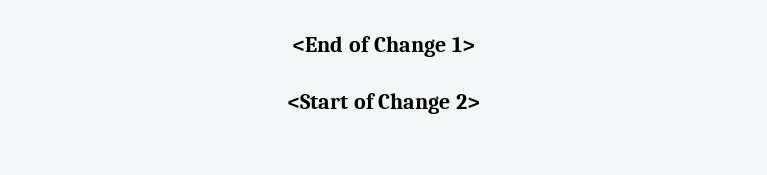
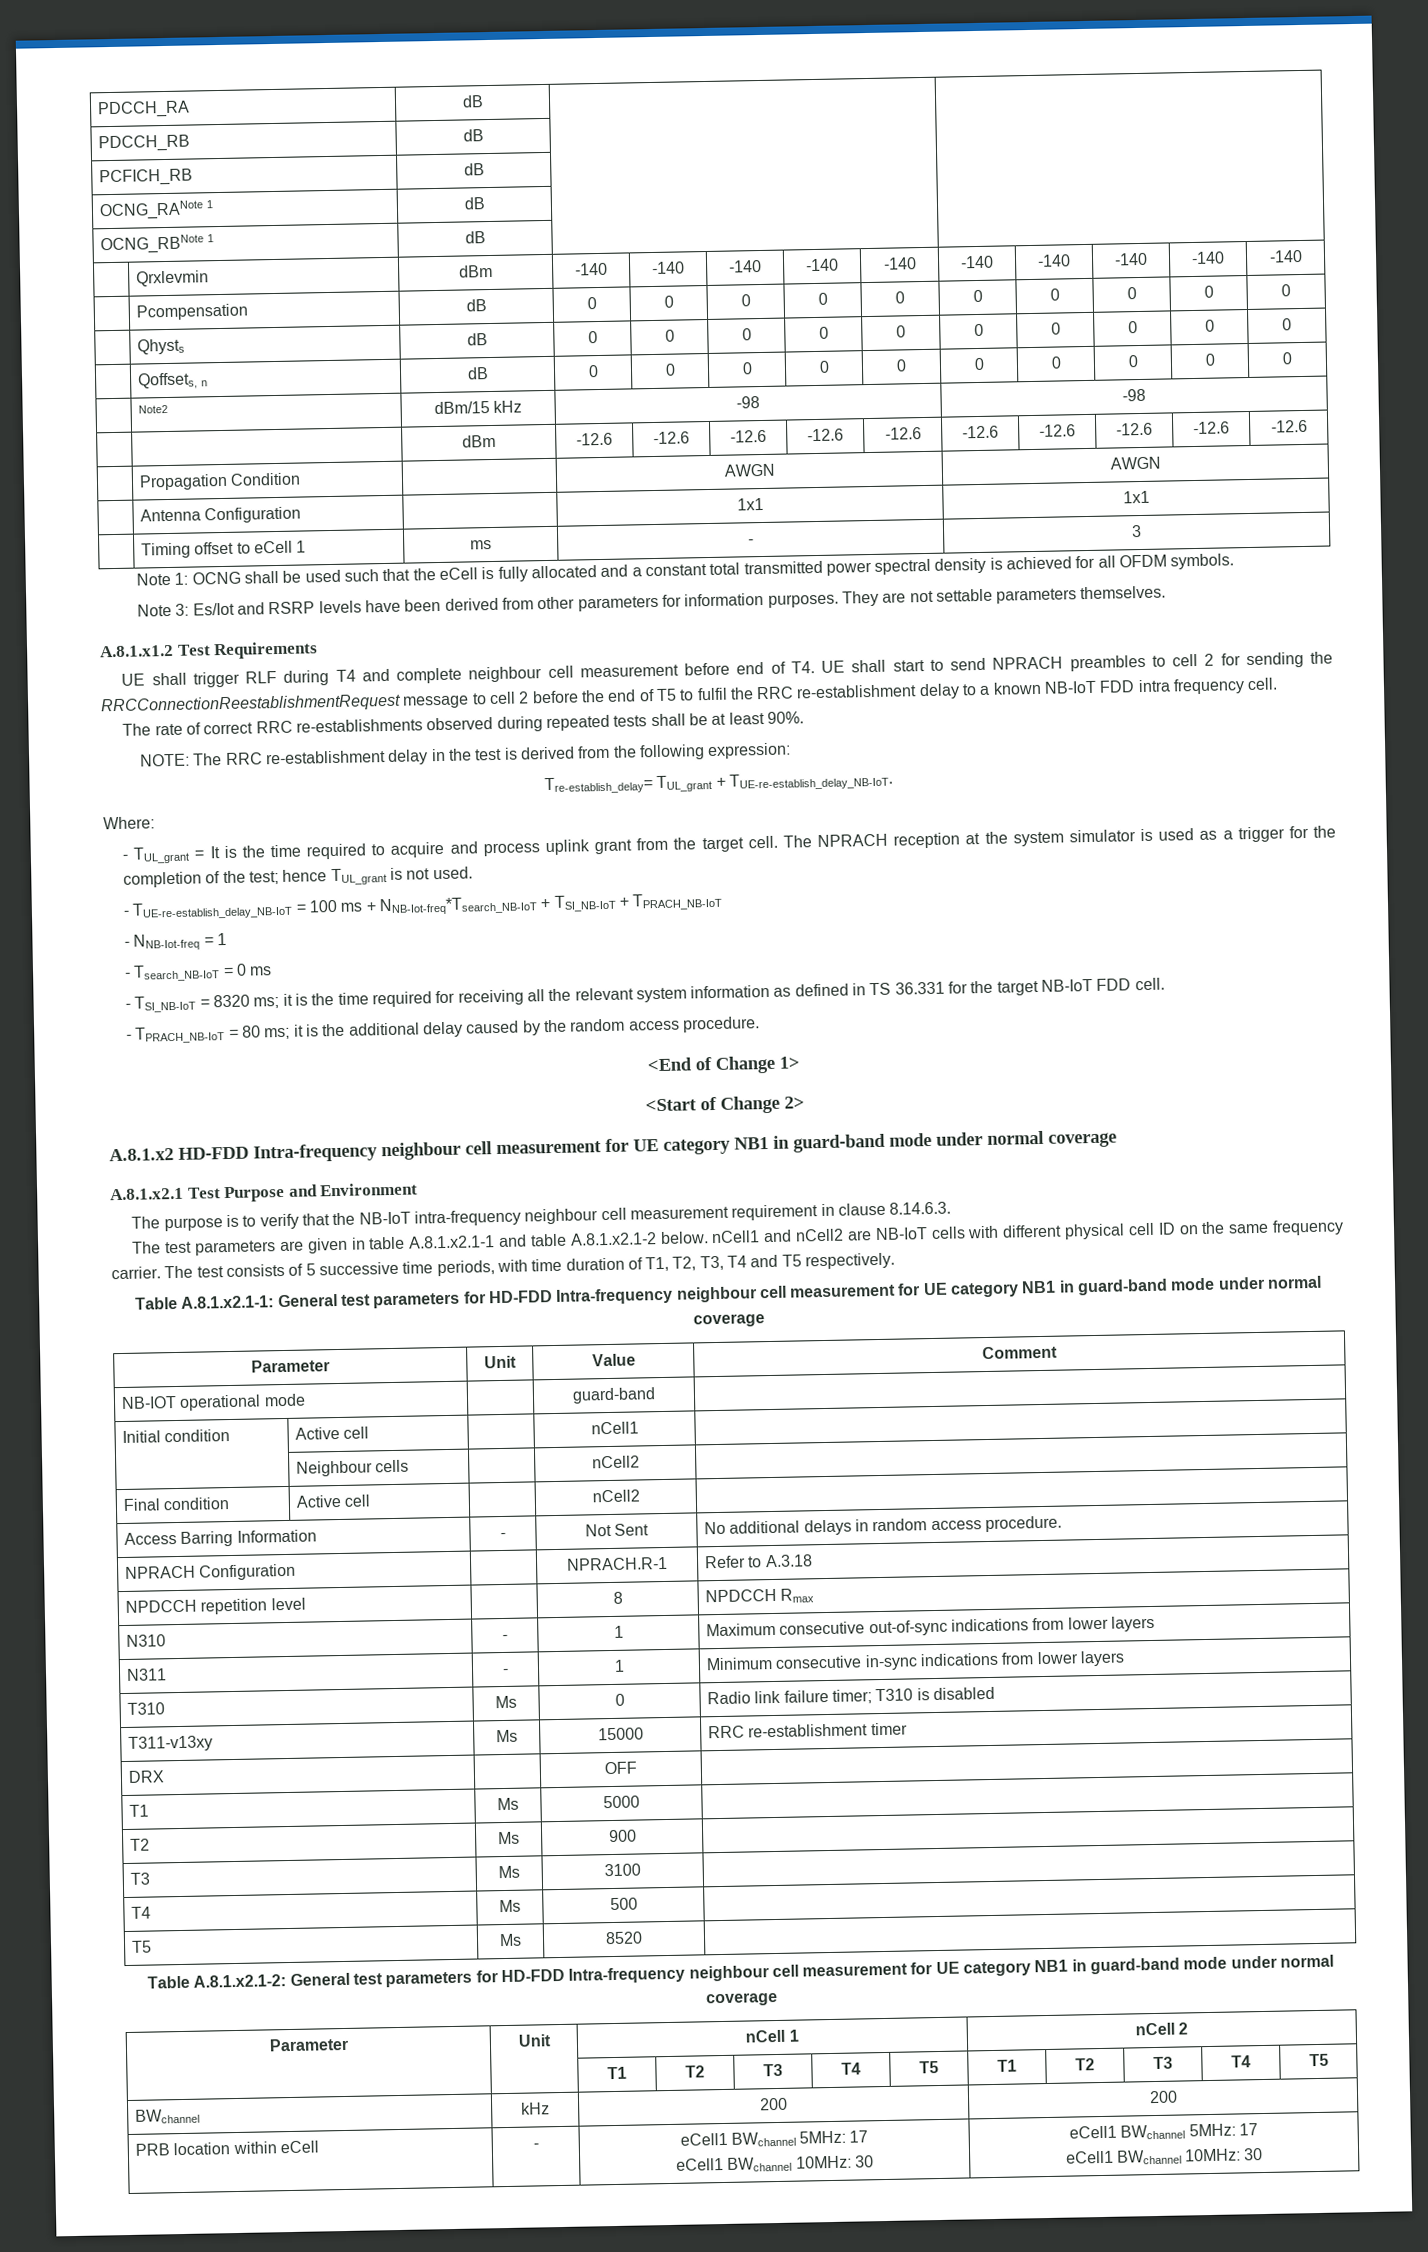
+ PDCCH_RA | dB | |
+ PDCCH_RB | dB | |
+ PCFICH_RB | dB | |
+ OCNG_RANote 1 | dB | |
+ OCNG_RBNote 1 | dB | |
+ | Qrxlevmin | dBm | -140 | -140 | -140 | -140 | -140 | -140 | -140 | -140 | -140 | -140
+ | Pcompensation | dB | 0 | 0 | 0 | 0 | 0 | 0 | 0 | 0 | 0 | 0
+ | Qhysts | dB | 0 | 0 | 0 | 0 | 0 | 0 | 0 | 0 | 0 | 0
+ | Qoffsets, n | dB | 0 | 0 | 0 | 0 | 0 | 0 | 0 | 0 | 0 | 0
+ | Note2 | dBm/15 kHz | -98 | -98
+ | | dBm | -12.6 | -12.6 | -12.6 | -12.6 | -12.6 | -12.6 | -12.6 | -12.6 | -12.6 | -12.6
+ | Propagation Condition | | AWGN | AWGN
+ | Antenna Configuration | | 1x1 | 1x1
+ | Timing offset to eCell 1 | ms | - | 3
+ Note 1: OCNG shall be used such that the eCell is fully allocated and a constant total transmitted power spectral density is achieved for all OFDM symbols.
+ Note 3: Es/Iot and RSRP levels have been derived from other parameters for information purposes. They are not settable parameters themselves.
+ A.8.1.x1.2 Test Requirements
+ UE shall trigger RLF during T4 and complete neighbour cell measurement before end of T4. UE shall start to send NPRACH preambles to cell 2 for sending the RRCConnectionReestablishmentRequest message to cell 2 before the end of T5 to fulfil the RRC re-establishment delay to a known NB-IoT FDD intra frequency cell.
+ The rate of correct RRC re-establishments observed during repeated tests shall be at least 90%.
+ NOTE: The RRC re-establishment delay in the test is derived from the following expression:
+ Tre-establish_delay= TUL_grant + TUE-re-establish_delay_NB-IoT.
+ Where:
+ - TUL_grant = It is the time required to acquire and process uplink grant from the target cell. The NPRACH reception at the system simulator is used as a trigger for the completion of the test; hence TUL_grant is not used.
+ - TUE-re-establish_delay_NB-IoT = 100 ms + NNB-Iot-freq*Tsearch_NB-IoT + TSI_NB-IoT + TPRACH_NB-IoT
+ - NNB-Iot-freq = 1
+ - Tsearch_NB-IoT = 0 ms
+ - TSI_NB-IoT = 8320 ms; it is the time required for receiving all the relevant system information as defined in TS 36.331 for the target NB-IoT FDD cell.
+ - TPRACH_NB-IoT = 80 ms; it is the additional delay caused by the random access procedure.
+ A.8.1.x2 HD-FDD Intra-frequency neighbour cell measurement for UE category NB1 in guard-band mode under normal coverage
+ A.8.1.x2.1 Test Purpose and Environment
+ The purpose is to verify that the NB-IoT intra-frequency neighbour cell measurement requirement in clause 8.14.6.3.
+ The test parameters are given in table A.8.1.x2.1-1 and table A.8.1.x2.1-2 below. nCell1 and nCell2 are NB-IoT cells with different physical cell ID on the same frequency carrier. The test consists of 5 successive time periods, with time duration of T1, T2, T3, T4 and T5 respectively.
+ Table A.8.1.x2.1-1: General test parameters for HD-FDD Intra-frequency neighbour cell measurement for UE category NB1 in guard-band mode under normal coverage
+ Parameter | Unit | Value | Comment
+ NB-IOT operational mode | | guard-band |
+ Initial condition | Active cell | | nCell1 |
+ | Neighbour cells | | nCell2 |
+ Final condition | Active cell | | nCell2 |
+ Access Barring Information | - | Not Sent | No additional delays in random access procedure.
+ NPRACH Configuration | | NPRACH.R-1 | Refer to A.3.18
+ NPDCCH repetition level | | 8 | NPDCCH Rmax
+ N310 | - | 1 | Maximum consecutive out-of-sync indications from lower layers
+ N311 | - | 1 | Minimum consecutive in-sync indications from lower layers
+ T310 | Ms | 0 | Radio link failure timer; T310 is disabled
+ T311-v13xy | Ms | 15000 | RRC re-establishment timer
+ DRX | | OFF |
+ T1 | Ms | 5000 |
+ T2 | Ms | 900 |
+ T3 | Ms | 3100 |
+ T4 | Ms | 500 |
+ T5 | Ms | 8520 |
+ Table A.8.1.x2.1-2: General test parameters for HD-FDD Intra-frequency neighbour cell measurement for UE category NB1 in guard-band mode under normal coverage
+ Parameter | Unit | nCell 1 | nCell 2
+ | | T1 | T2 | T3 | T4 | T5 | T1 | T2 | T3 | T4 | T5
+ BWchannel | kHz | 200 | 200
+ PRB location within eCell | - | eCell1 BWchannel 5MHz: 17
+ eCell1 BWchannel 10MHz: 30 | eCell1 BWchannel 5MHz: 17
+ eCell1 BWchannel 10MHz: 30

